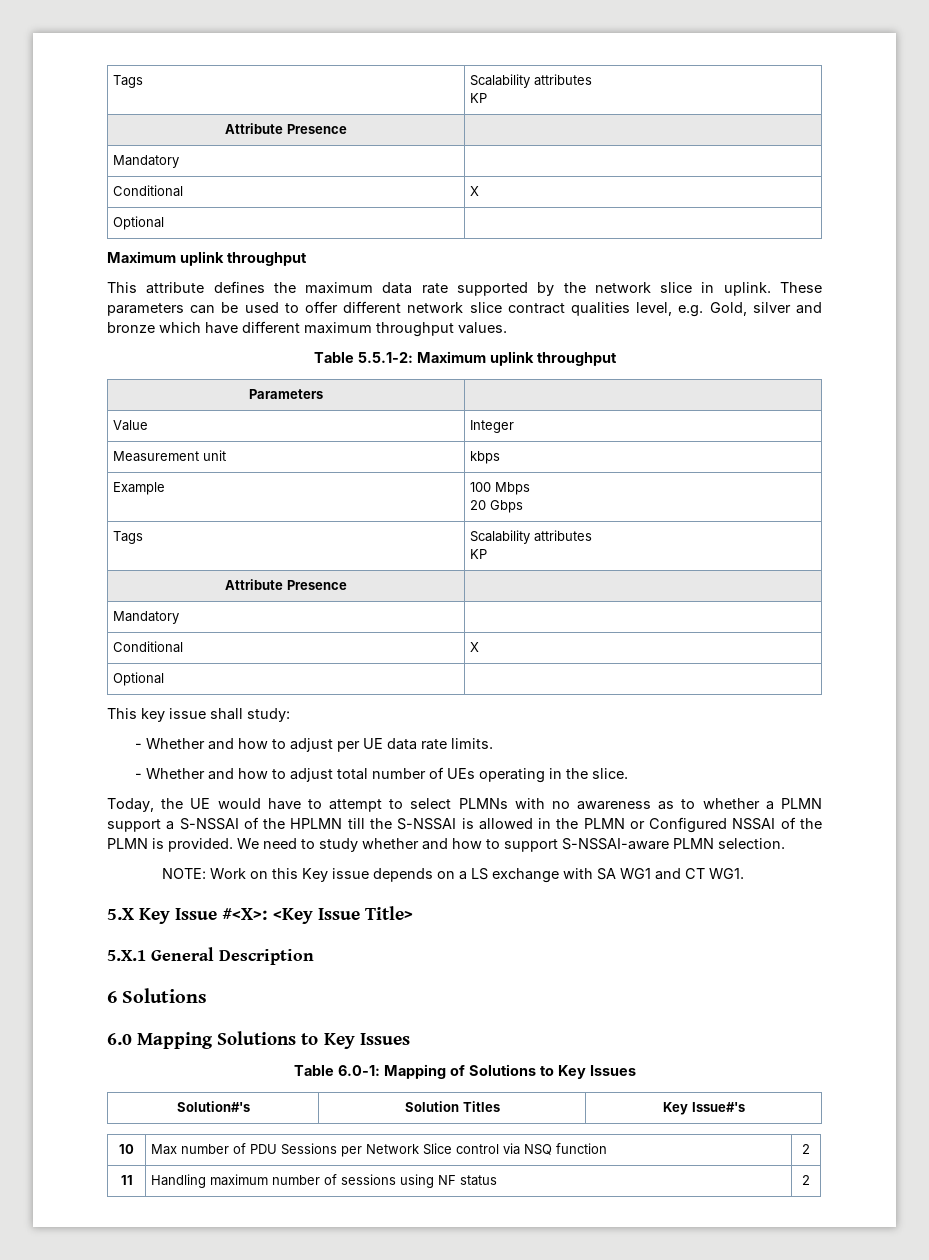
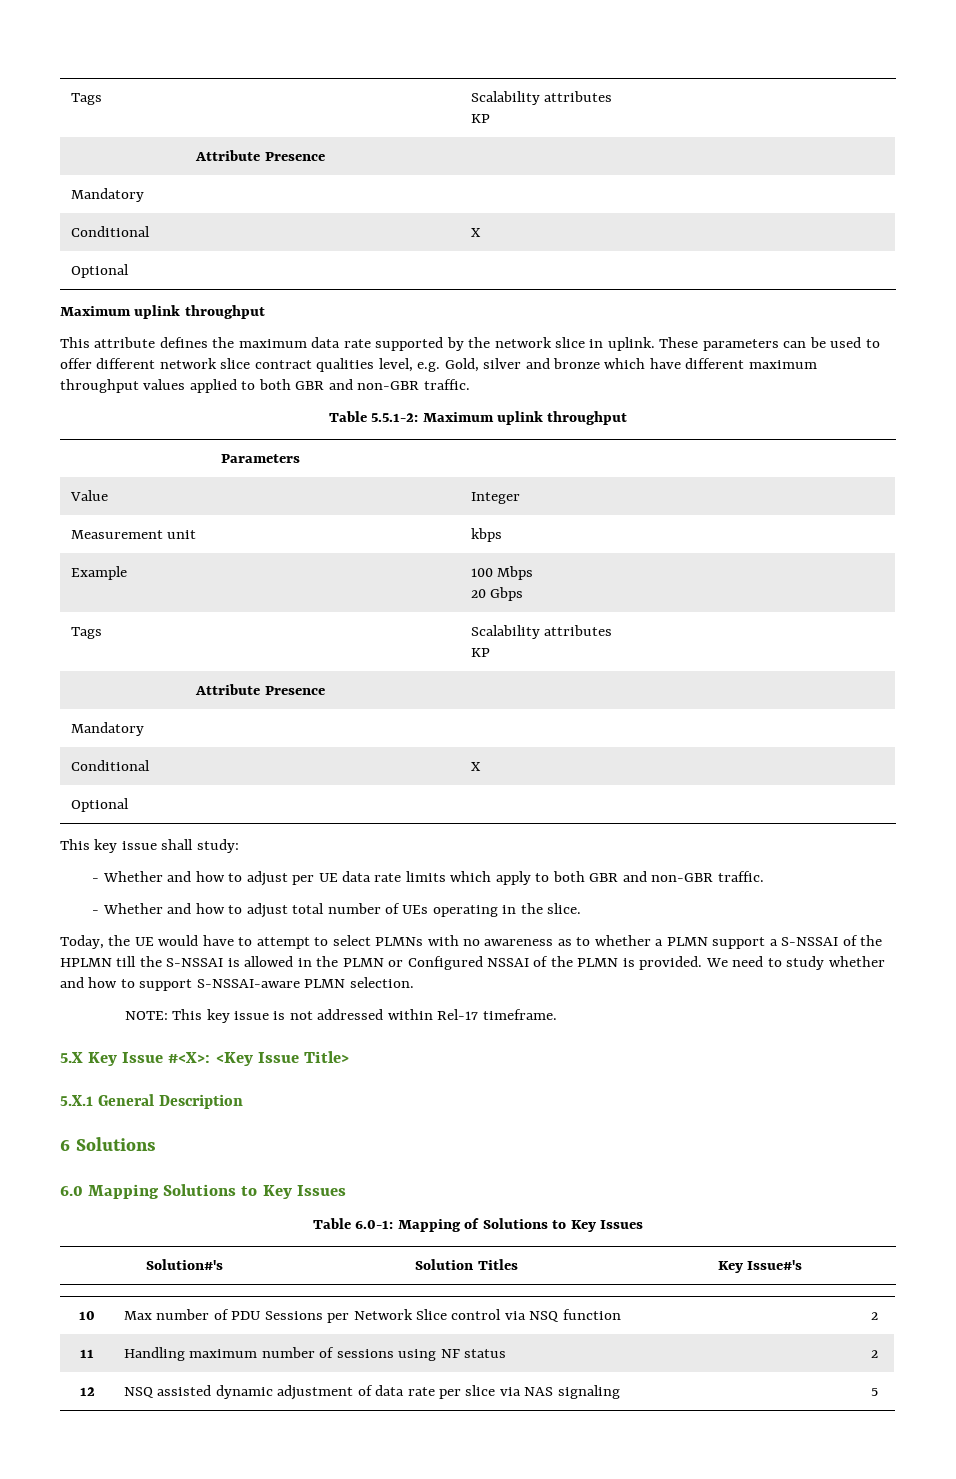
- These parameters can be used to offer different network slice contract qualities level, e.g. Gold, silver and bronze which have different maximum throughput values.
+ These parameters can be used to offer different network slice contract qualities level, e.g. Gold, silver and bronze which have different maximum throughput values applied to both GBR and non-GBR traffic.
- - Whether and how to adjust per UE data rate limits.
+ - Whether and how to adjust per UE data rate limits which apply to both GBR and non-GBR traffic.
- NOTE: Work on this Key issue depends on a LS exchange with SA WG1 and CT WG1.
+ NOTE: This key issue is not addressed within Rel-17 timeframe.
+ 12 | NSQ assisted dynamic adjustment of data rate per slice via NAS signaling | 5

